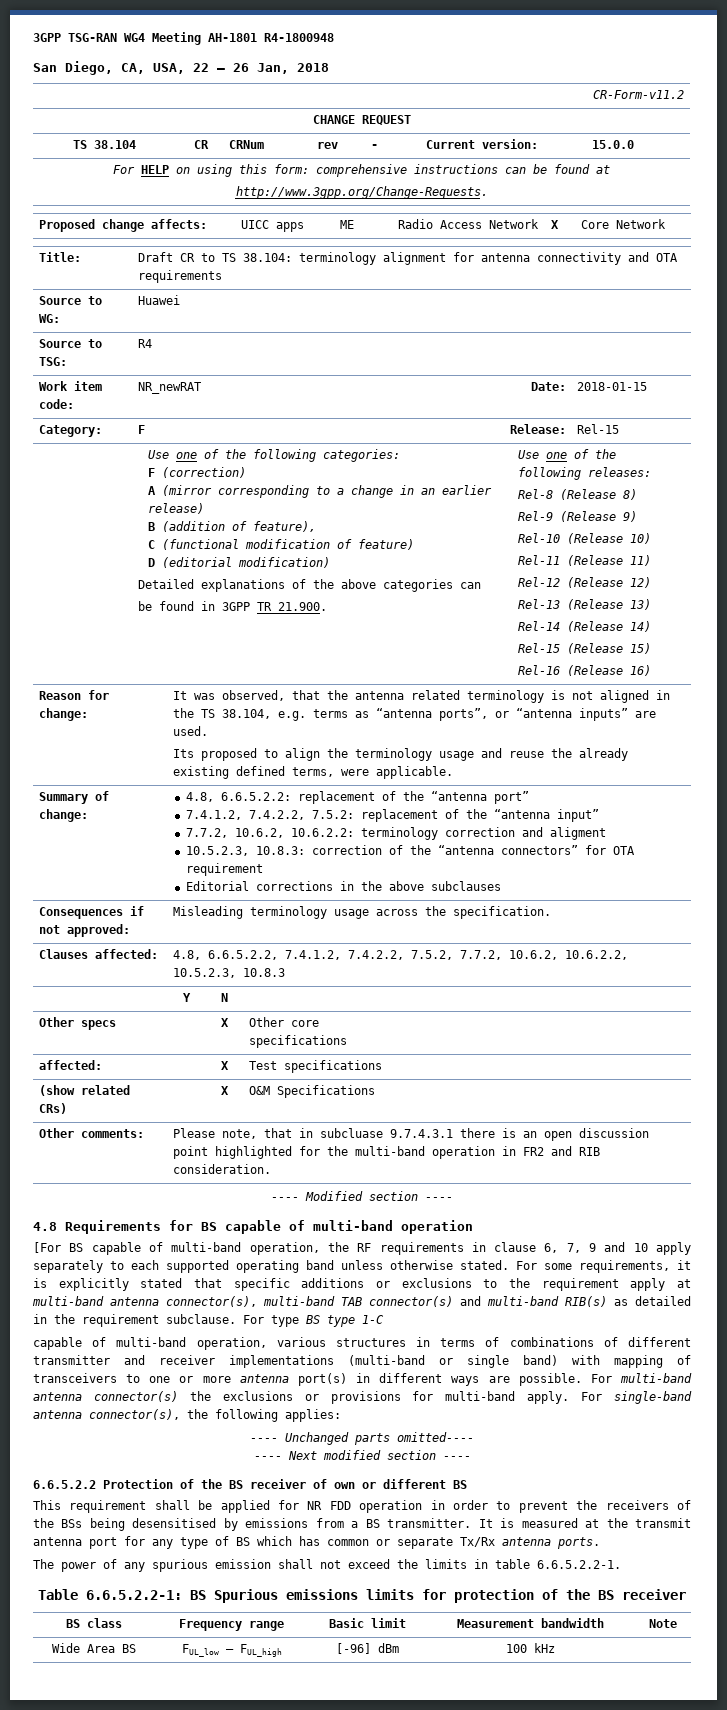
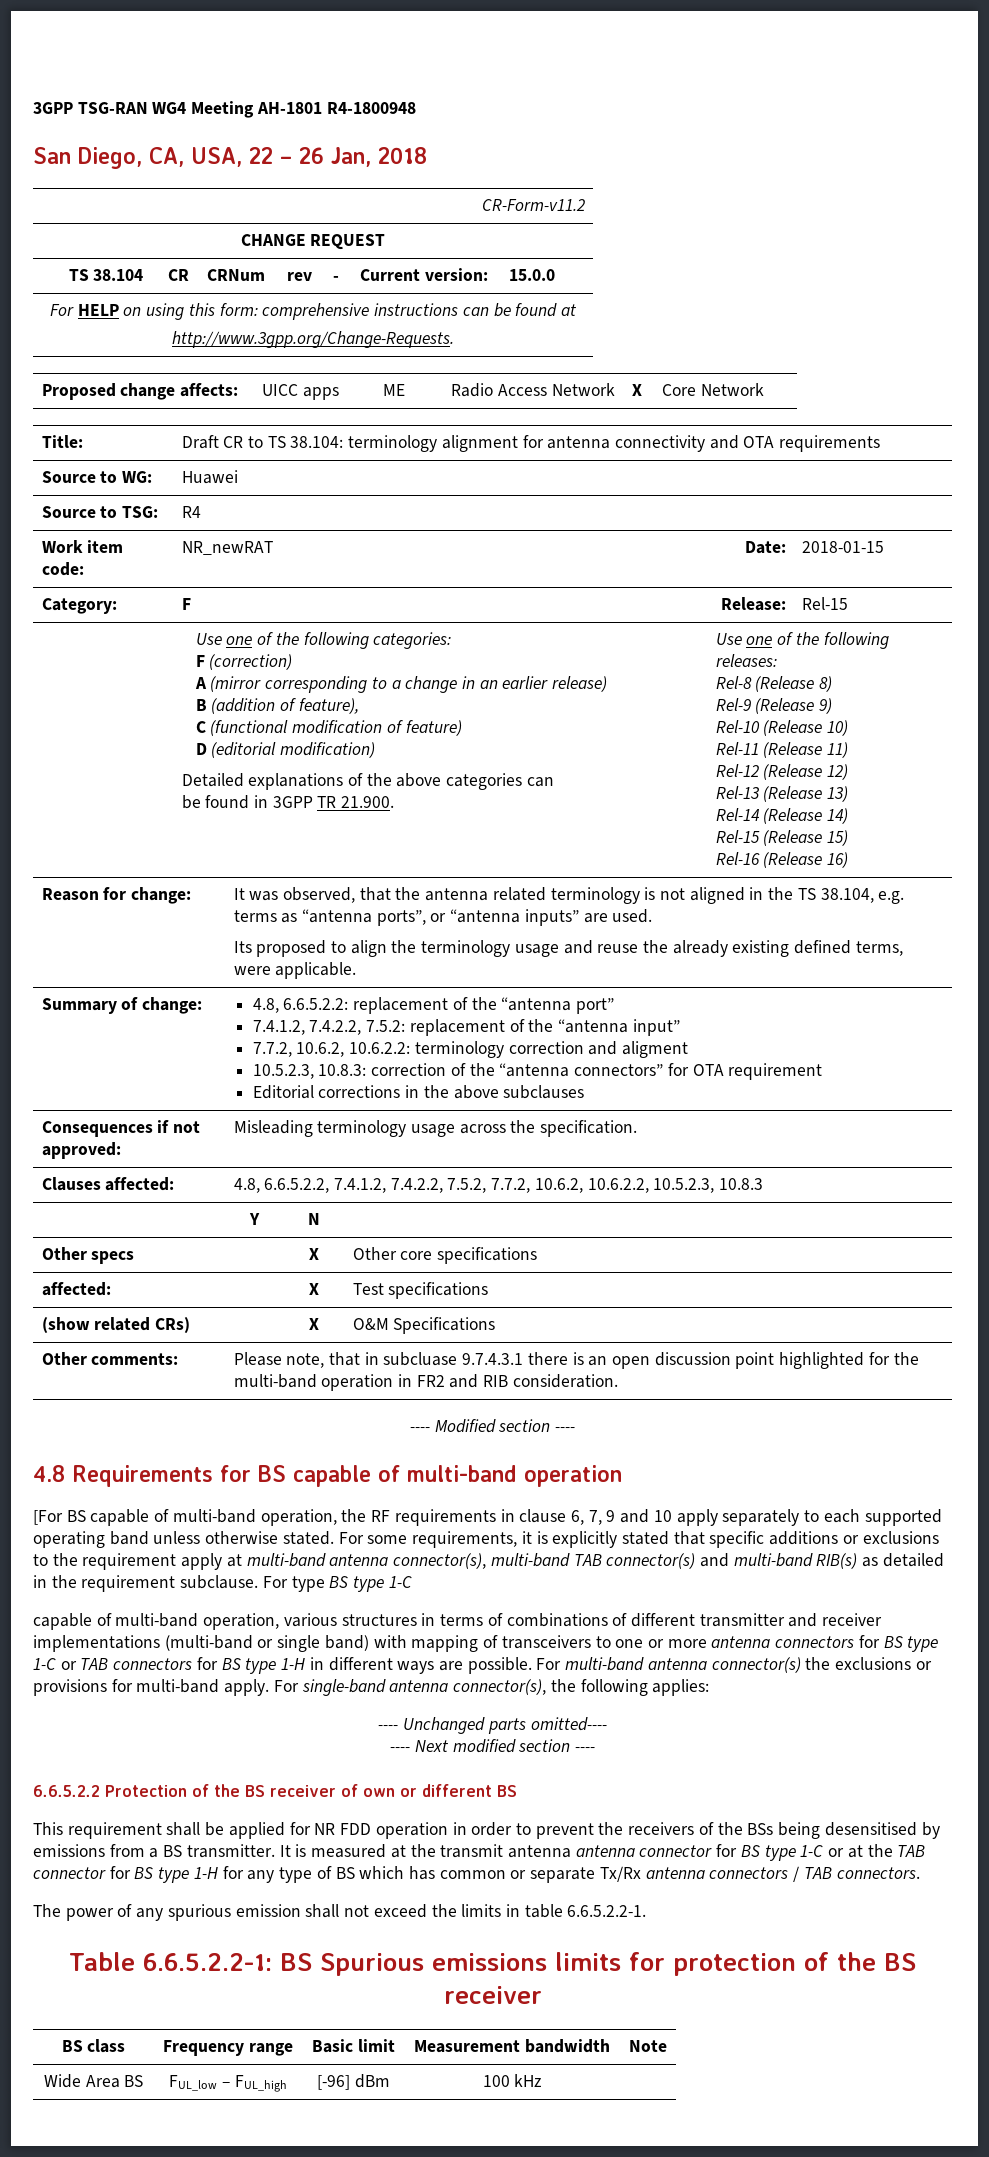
- capable of multi-band operation, various structures in terms of combinations of different transmitter and receiver implementations (multi-band or single band) with mapping of transceivers to one or more antenna port(s) in different ways are possible.
+ capable of multi-band operation, various structures in terms of combinations of different transmitter and receiver implementations (multi-band or single band) with mapping of transceivers to one or more antenna connectors for BS type 1-C or TAB connectors for BS type 1-H in different ways are possible.
- It is measured at the transmit antenna port for any type of BS which has common or separate Tx/Rx antenna ports.
+ It is measured at the transmit antenna antenna connector for BS type 1-C or at the TAB connector for BS type 1-H for any type of BS which has common or separate Tx/Rx antenna connectors / TAB connectors.

